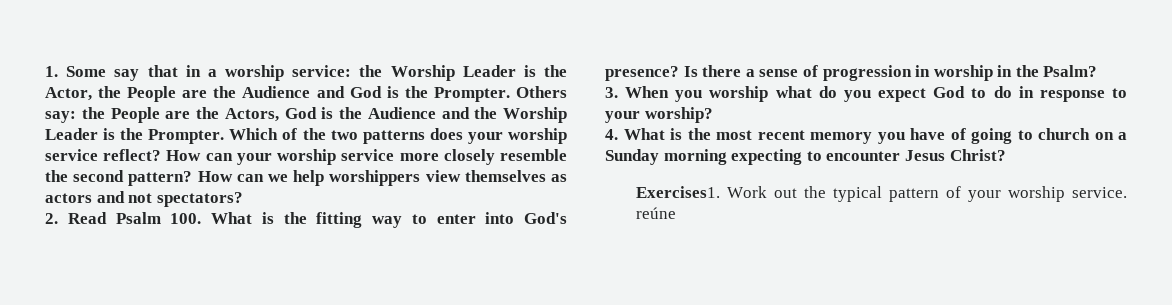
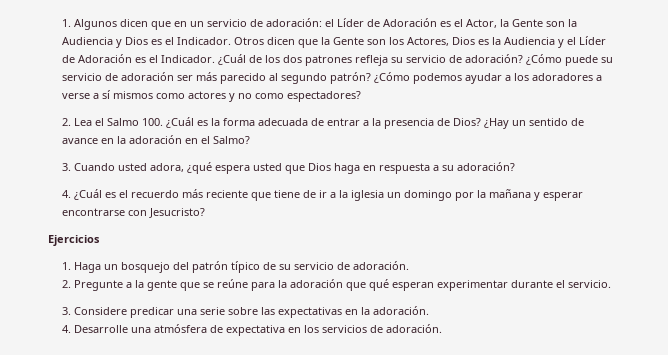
- 1. Some say that in a worship service: the Worship Leader is the Actor, the People are the Audience and God is the Prompter. Others say: the People are the Actors, God is the Audience and the Worship Leader is the Prompter. Which of the two patterns does your worship service reflect? How can your worship service more closely resemble the second pattern? How can we help worshippers view themselves as actors and not spectators?
- 2. Read Psalm 100. What is the fitting way to enter into God's presence? Is there a sense of progression in worship in the Psalm?
- 3. When you worship what do you expect God to do in response to your worship?
- 4. What is the most recent memory you have of going to church on a Sunday morning expecting to encounter Jesus Christ?
- Exercises1. Work out the typical pattern of your worship service. reúne
+ 1. Algunos dicen que en un servicio de adoración: el Líder de Adoración es el Actor, la Gente son la Audiencia y Dios es el Indicador. Otros dicen que la Gente son los Actores, Dios es la Audiencia y el Líder de Adoración es el Indicador. ¿Cuál de los dos patrones refleja su servicio de adoración? ¿Cómo puede su servicio de adoración ser más parecido al segundo patrón? ¿Cómo podemos ayudar a los adoradores a verse a sí mismos como actores y no como espectadores?
+ 2. Lea el Salmo 100. ¿Cuál es la forma adecuada de entrar a la presencia de Dios? ¿Hay un sentido de avance en la adoración en el Salmo?
+ 3. Cuando usted adora, ¿qué espera usted que Dios haga en respuesta a su adoración?
+ 4. ¿Cuál es el recuerdo más reciente que tiene de ir a la iglesia un domingo por la mañana y esperar encontrarse con Jesucristo?
+ Ejercicios
+ 1. Haga un bosquejo del patrón típico de su servicio de adoración.
+ 2. Pregunte a la gente que se reúne para la adoración que qué esperan experimentar durante el servicio.
+ 3. Considere predicar una serie sobre las expectativas en la adoración.
+ 4. Desarrolle una atmósfera de expectativa en los servicios de adoración.

